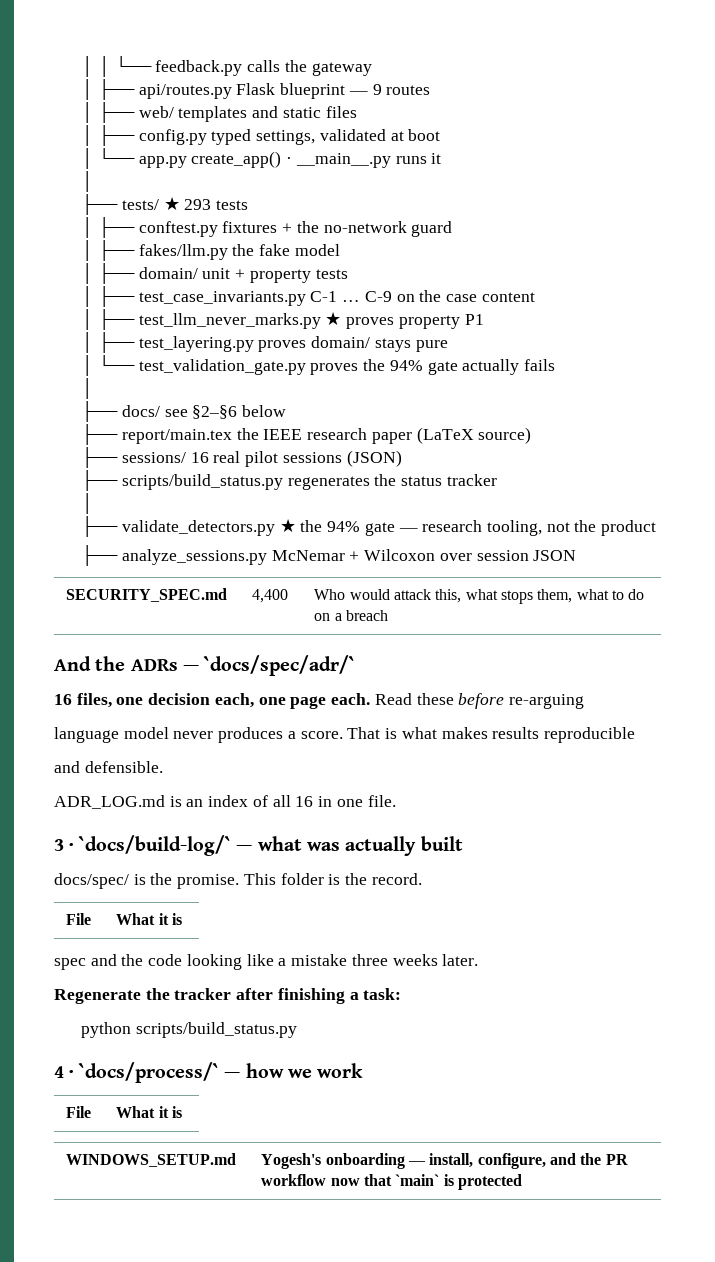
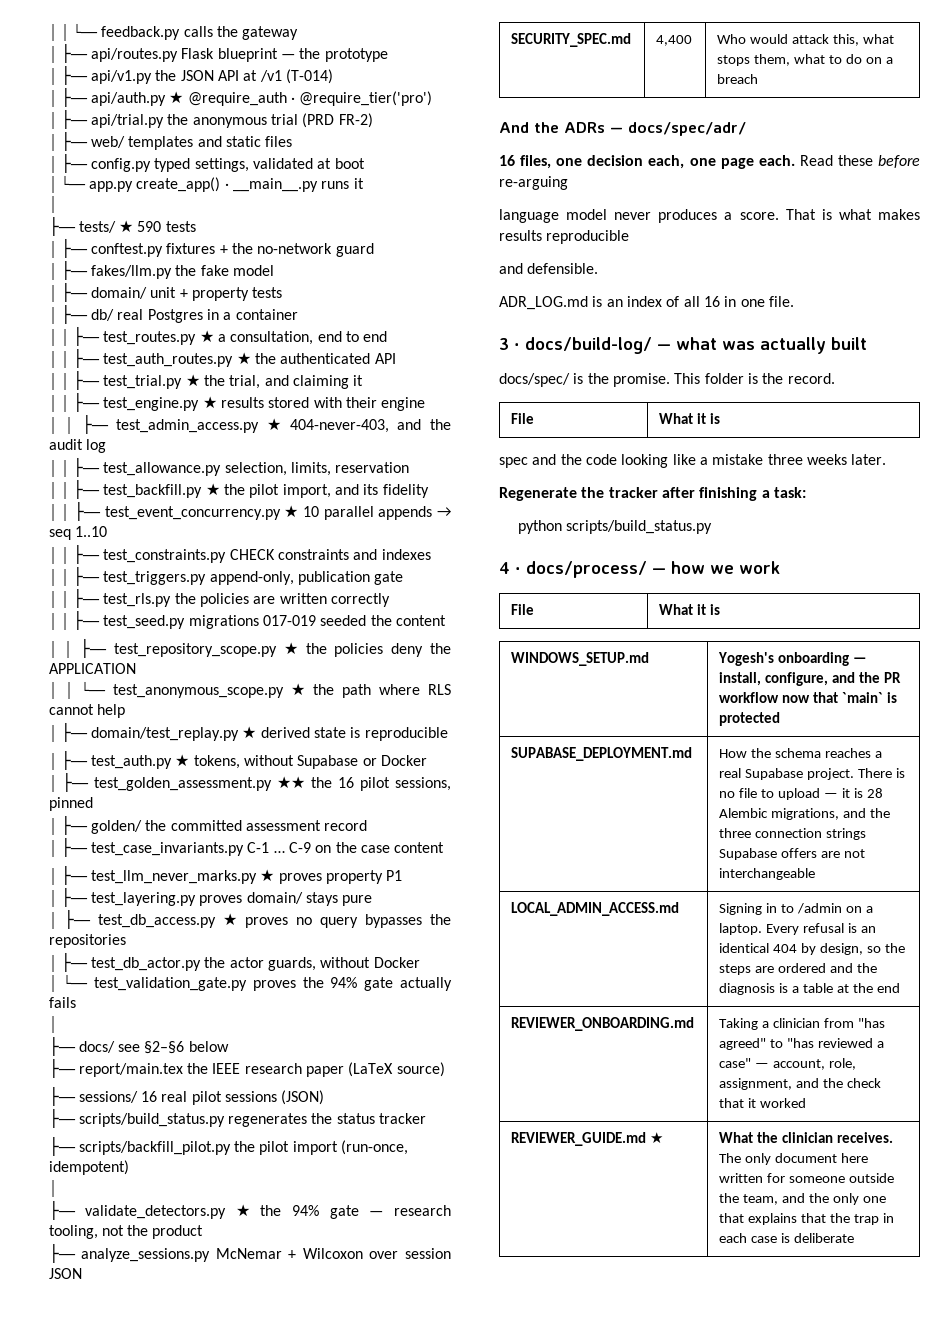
- │ ├── api/routes.py Flask blueprint — 9 routes
+ │ ├── api/routes.py Flask blueprint — the prototype
+ │ ├── api/v1.py the JSON API at /v1 (T-014)
+ │ ├── api/auth.py ★ @require_auth · @require_tier('pro')
+ │ ├── api/trial.py the anonymous trial (PRD FR-2)
- ├── tests/ ★ 293 tests
+ ├── tests/ ★ 590 tests
+ │ ├── db/ real Postgres in a container
+ │ │ ├── test_routes.py ★ a consultation, end to end
+ │ │ ├── test_auth_routes.py ★ the authenticated API
+ │ │ ├── test_trial.py ★ the trial, and claiming it
+ │ │ ├── test_engine.py ★ results stored with their engine
+ │ │ ├── test_admin_access.py ★ 404-never-403, and the audit log
+ │ │ ├── test_allowance.py selection, limits, reservation
+ │ │ ├── test_backfill.py ★ the pilot import, and its fidelity
+ │ │ ├── test_event_concurrency.py ★ 10 parallel appends → seq 1..10
+ │ │ ├── test_constraints.py CHECK constraints and indexes
+ │ │ ├── test_triggers.py append-only, publication gate
+ │ │ ├── test_rls.py the policies are written correctly
+ │ │ ├── test_seed.py migrations 017-019 seeded the content
+ │ │ ├── test_repository_scope.py ★ the policies deny the APPLICATION
+ │ │ └── test_anonymous_scope.py ★ the path where RLS cannot help
+ │ ├── domain/test_replay.py ★ derived state is reproducible
+ │ ├── test_auth.py ★ tokens, without Supabase or Docker
+ │ ├── test_golden_assessment.py ★★ the 16 pilot sessions, pinned
+ │ ├── golden/ the committed assessment record
+ │ ├── test_db_access.py ★ proves no query bypasses the repositories
+ │ ├── test_db_actor.py the actor guards, without Docker
+ ├── scripts/backfill_pilot.py the pilot import (run-once, idempotent)
- And the ADRs — `docs/spec/adr/`
+ And the ADRs — docs/spec/adr/
- 3 · `docs/build-log/` — what was actually built
+ 3 · docs/build-log/ — what was actually built
- 4 · `docs/process/` — how we work
+ 4 · docs/process/ — how we work
+ SUPABASE_DEPLOYMENT.md | How the schema reaches a real Supabase project. There is no file to upload — it is 28 Alembic migrations, and the three connection strings Supabase offers are not interchangeable
+ LOCAL_ADMIN_ACCESS.md | Signing in to /admin on a laptop. Every refusal is an identical 404 by design, so the steps are ordered and the diagnosis is a table at the end
+ REVIEWER_ONBOARDING.md | Taking a clinician from "has agreed" to "has reviewed a case" — account, role, assignment, and the check that it worked
+ REVIEWER_GUIDE.md ★ | What the clinician receives. The only document here written for someone outside the team, and the only one that explains that the trap in each case is deliberate

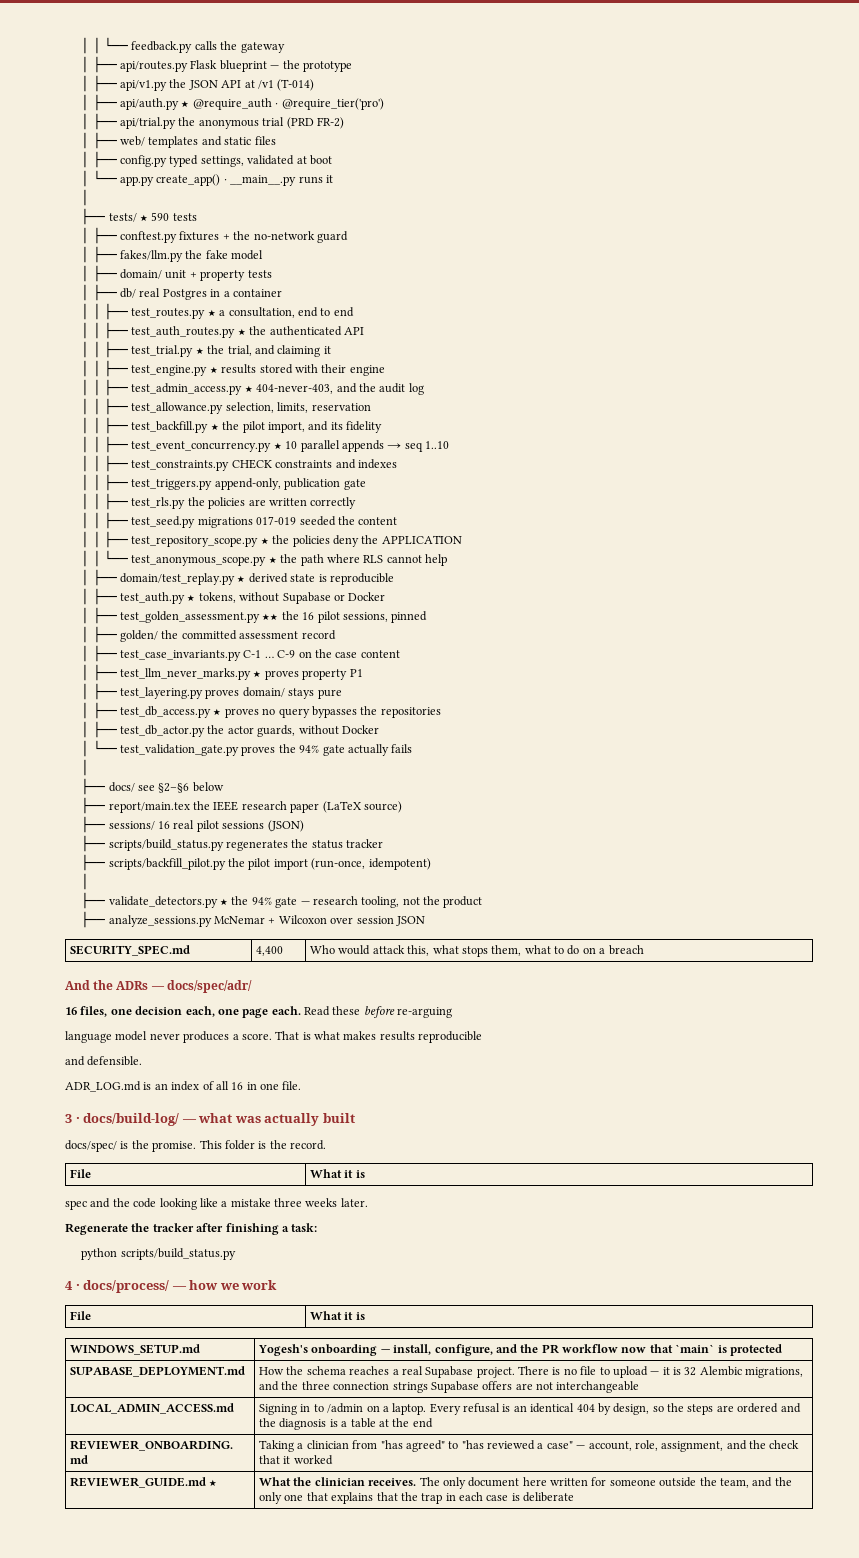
- SUPABASE_DEPLOYMENT.md | How the schema reaches a real Supabase project. There is no file to upload — it is 28 Alembic migrations, and the three connection strings Supabase offers are not interchangeable
+ SUPABASE_DEPLOYMENT.md | How the schema reaches a real Supabase project. There is no file to upload — it is 32 Alembic migrations, and the three connection strings Supabase offers are not interchangeable

